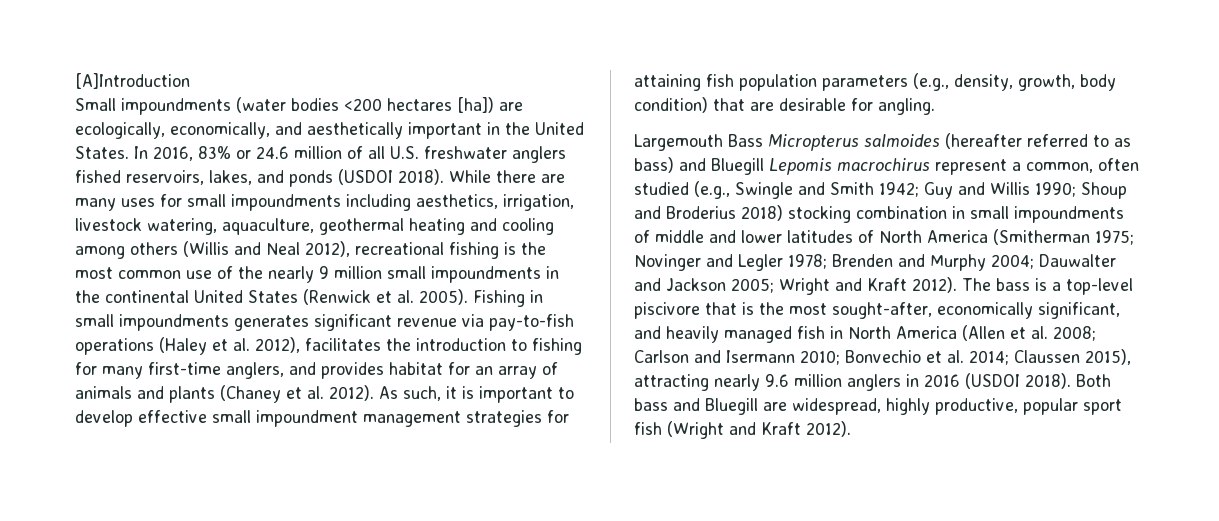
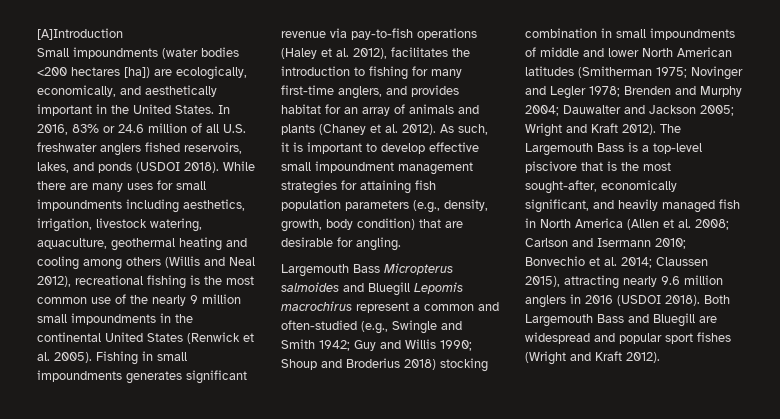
- Largemouth Bass Micropterus salmoides (hereafter referred to as bass) and Bluegill Lepomis macrochirus represent a common, often studied (e.g., Swingle and Smith 1942; Guy and Willis 1990; Shoup and Broderius 2018) stocking combination in small impoundments of middle and lower latitudes of North America (Smitherman 1975; Novinger and Legler 1978; Brenden and Murphy 2004; Dauwalter and Jackson 2005; Wright and Kraft 2012).
+ Largemouth Bass Micropterus salmoides and Bluegill Lepomis macrochirus represent a common and often-studied (e.g., Swingle and Smith 1942; Guy and Willis 1990; Shoup and Broderius 2018) stocking combination in small impoundments of middle and lower North American latitudes (Smitherman 1975; Novinger and Legler 1978; Brenden and Murphy 2004; Dauwalter and Jackson 2005; Wright and Kraft 2012).
- The bass is a top-level piscivore that is the most sought-after, economically significant, and heavily managed fish in North America (Allen et al. 2008; Carlson and Isermann 2010; Bonvechio et al. 2014; Claussen 2015), attracting nearly 9.6 million anglers in 2016 (USDOI 2018).
+ The Largemouth Bass is a top-level piscivore that is the most sought-after, economically significant, and heavily managed fish in North America (Allen et al. 2008; Carlson and Isermann 2010; Bonvechio et al. 2014; Claussen 2015), attracting nearly 9.6 million anglers in 2016 (USDOI 2018).
- Both bass and Bluegill are widespread, highly productive, popular sport fish (Wright and Kraft 2012).
+ Both Largemouth Bass and Bluegill are widespread and popular sport fishes (Wright and Kraft 2012).

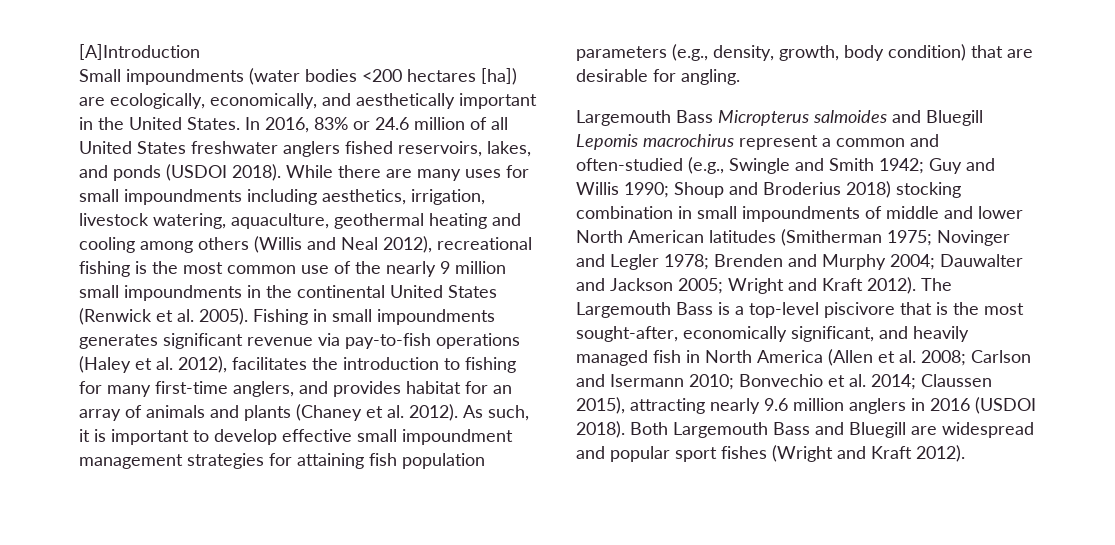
- In 2016, 83% or 24.6 million of all U.S. freshwater anglers fished reservoirs, lakes, and ponds (USDOI 2018).
+ In 2016, 83% or 24.6 million of all United States freshwater anglers fished reservoirs, lakes, and ponds (USDOI 2018).

